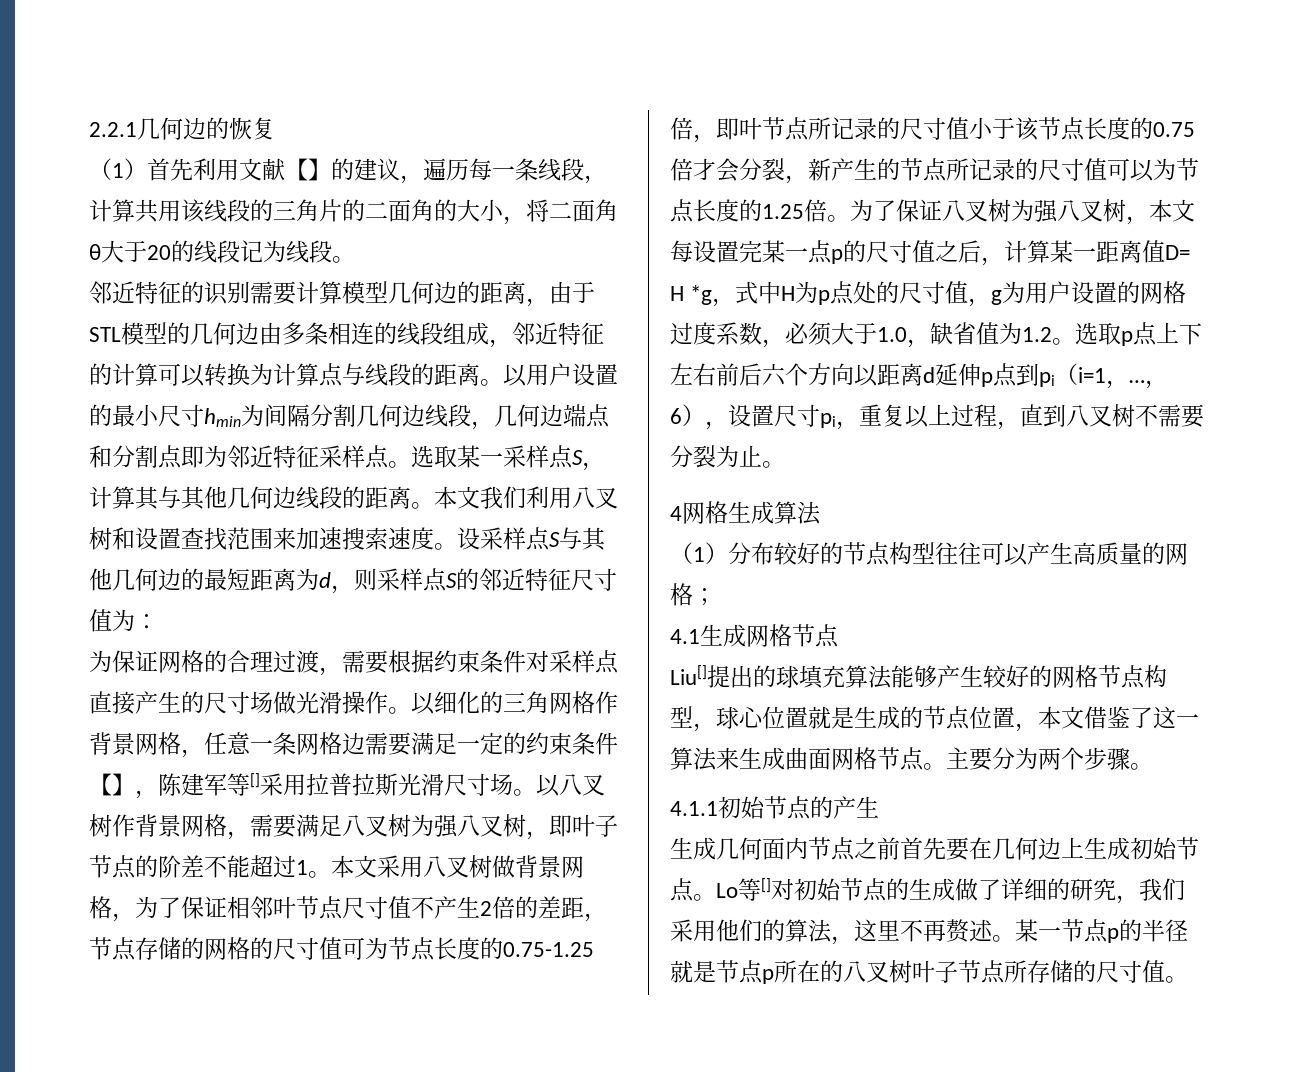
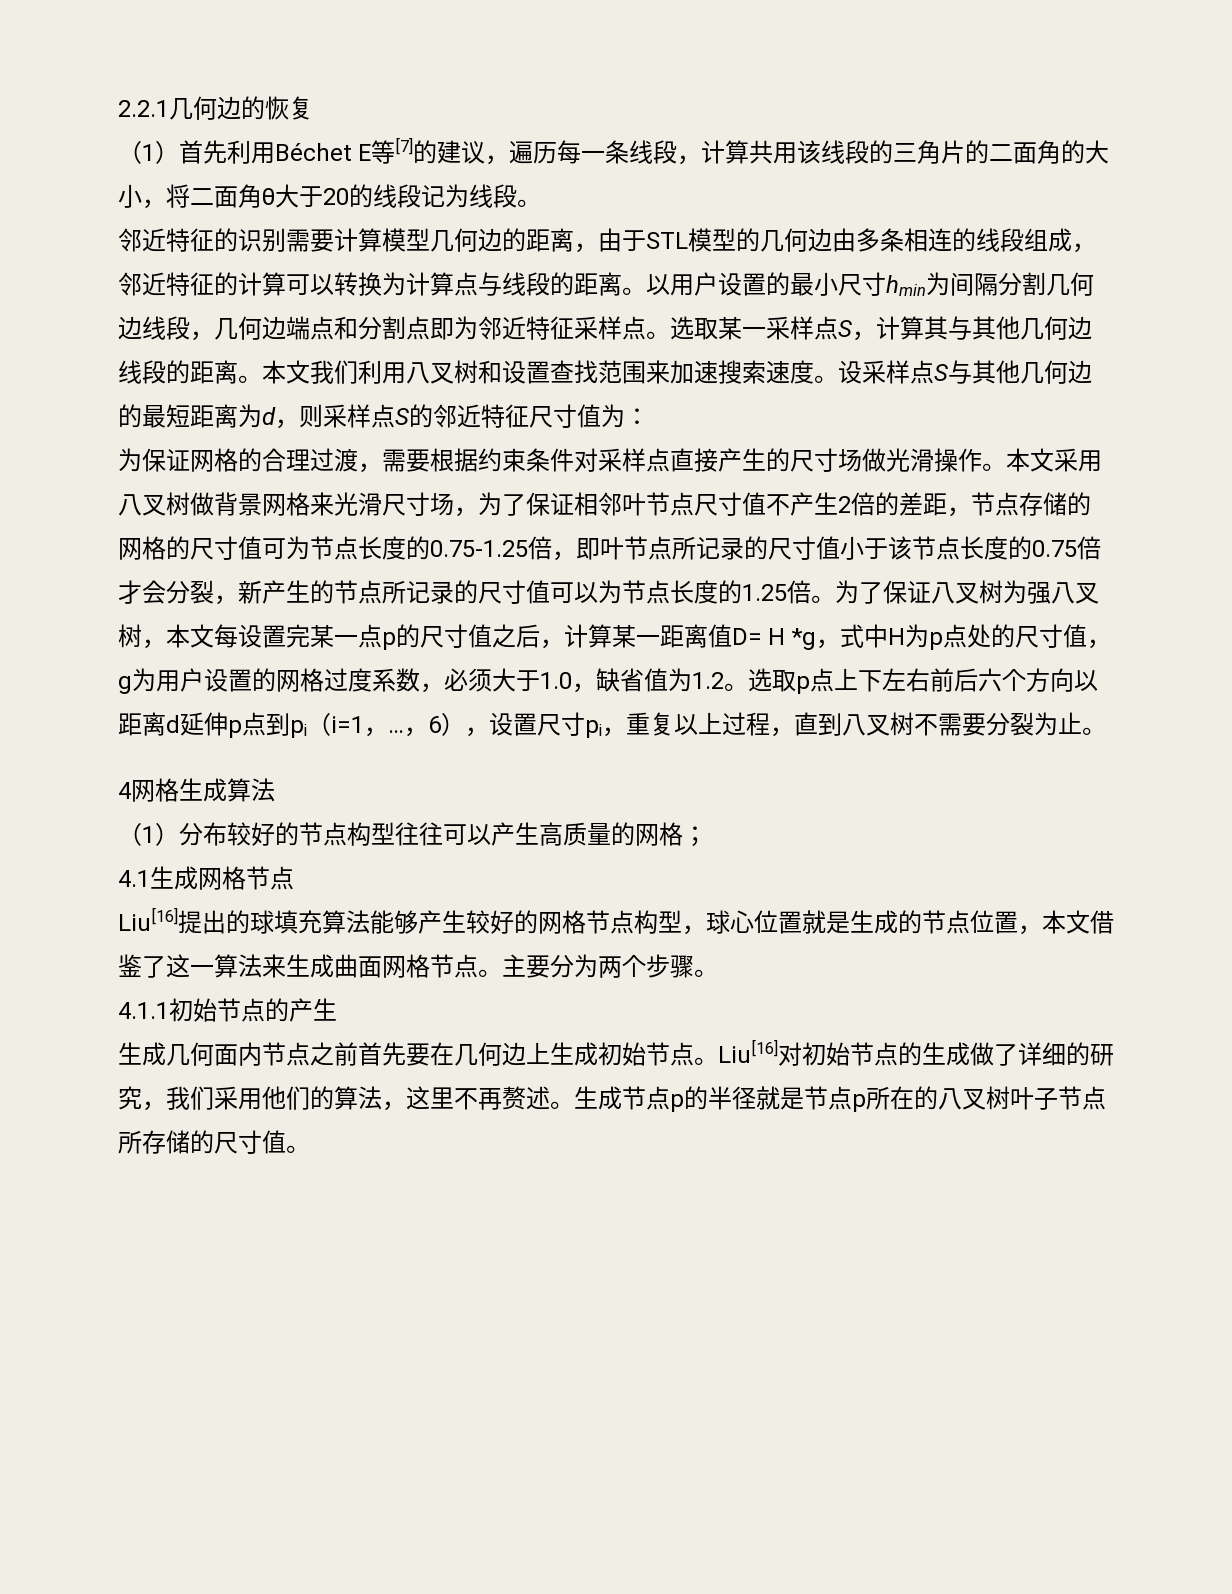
- （1）首先利用文献【】的建议，遍历每一条线段，计算共用该线段的三角片的二面角的大小，将二面角θ大于20的线段记为线段。
+ （1）首先利用Béchet E等[7]的建议，遍历每一条线段，计算共用该线段的三角片的二面角的大小，将二面角θ大于20的线段记为线段。
- 以细化的三角网格作背景网格，任意一条网格边需要满足一定的约束条件【】，陈建军等[]采用拉普拉斯光滑尺寸场。以八叉树作背景网格，需要满足八叉树为强八叉树，即叶子节点的阶差不能超过1。
- 本文采用八叉树做背景网格，为了保证相邻叶节点尺寸值不产生2倍的差距，节点存储的网格的尺寸值可为节点长度的0.75-1.25倍，即叶节点所记录的尺寸值小于该节点长度的0.75倍才会分裂，新产生的节点所记录的尺寸值可以为节点长度的1.25倍。
+ 本文采用八叉树做背景网格来光滑尺寸场，为了保证相邻叶节点尺寸值不产生2倍的差距，节点存储的网格的尺寸值可为节点长度的0.75-1.25倍，即叶节点所记录的尺寸值小于该节点长度的0.75倍才会分裂，新产生的节点所记录的尺寸值可以为节点长度的1.25倍。
- Liu[]提出的球填充算法能够产生较好的网格节点构型，球心位置就是生成的节点位置，本文借鉴了这一算法来生成曲面网格节点。
+ Liu[16]提出的球填充算法能够产生较好的网格节点构型，球心位置就是生成的节点位置，本文借鉴了这一算法来生成曲面网格节点。
- Lo等[]对初始节点的生成做了详细的研究，我们采用他们的算法，这里不再赘述。
+ Liu[16]对初始节点的生成做了详细的研究，我们采用他们的算法，这里不再赘述。
- 某一节点p的半径就是节点p所在的八叉树叶子节点所存储的尺寸值。
+ 生成节点p的半径就是节点p所在的八叉树叶子节点所存储的尺寸值。

